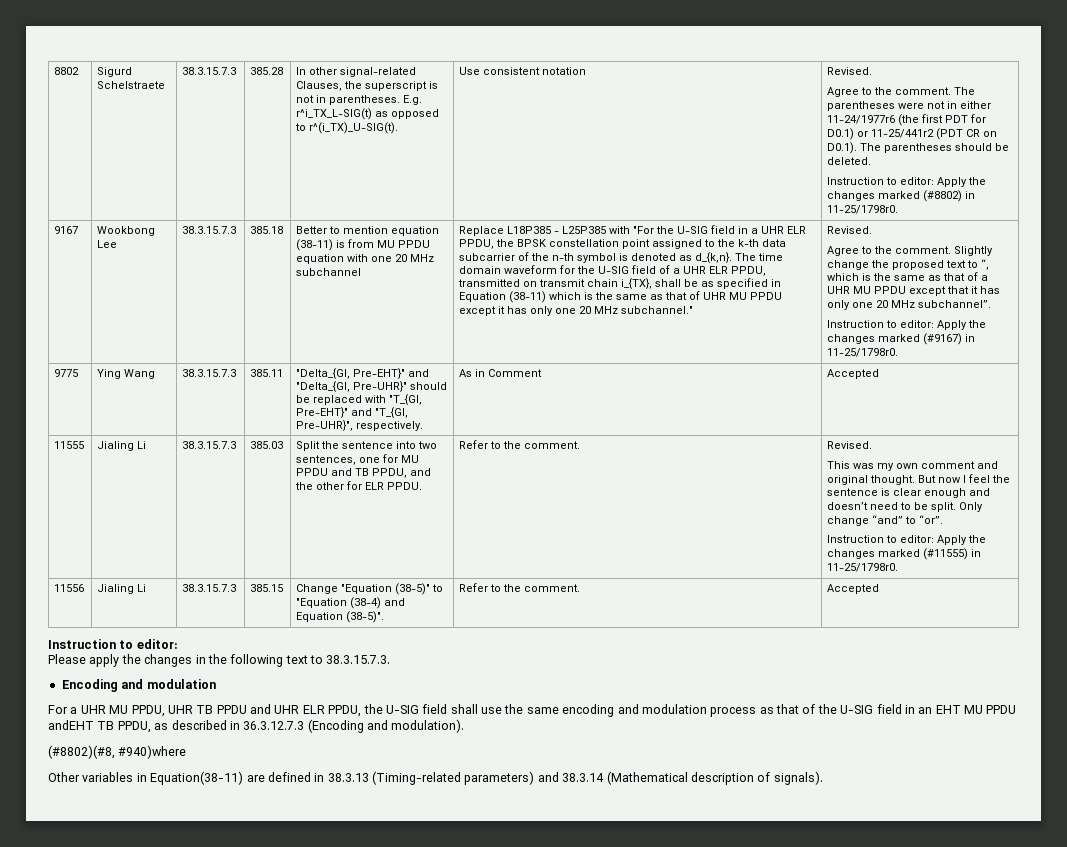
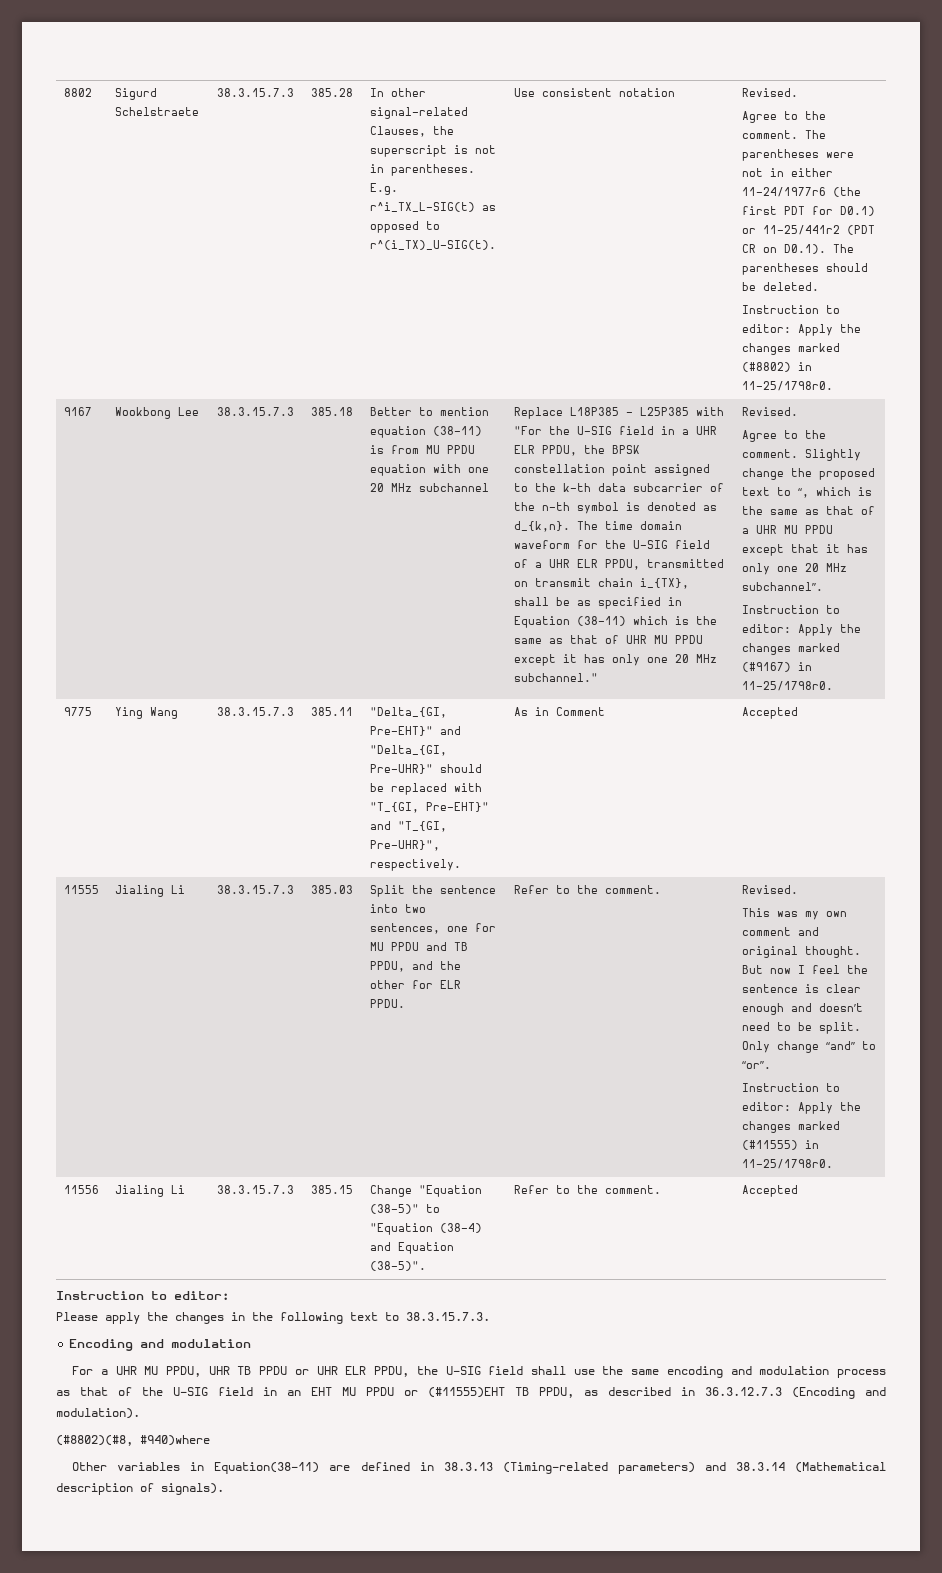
- For a UHR MU PPDU, UHR TB PPDU and UHR ELR PPDU, the U-SIG field shall use the same encoding and modulation process as that of the U-SIG field in an EHT MU PPDU andEHT TB PPDU, as described in 36.3.12.7.3 (Encoding and modulation).
+ For a UHR MU PPDU, UHR TB PPDU or UHR ELR PPDU, the U-SIG field shall use the same encoding and modulation process as that of the U-SIG field in an EHT MU PPDU or (#11555)EHT TB PPDU, as described in 36.3.12.7.3 (Encoding and modulation).

